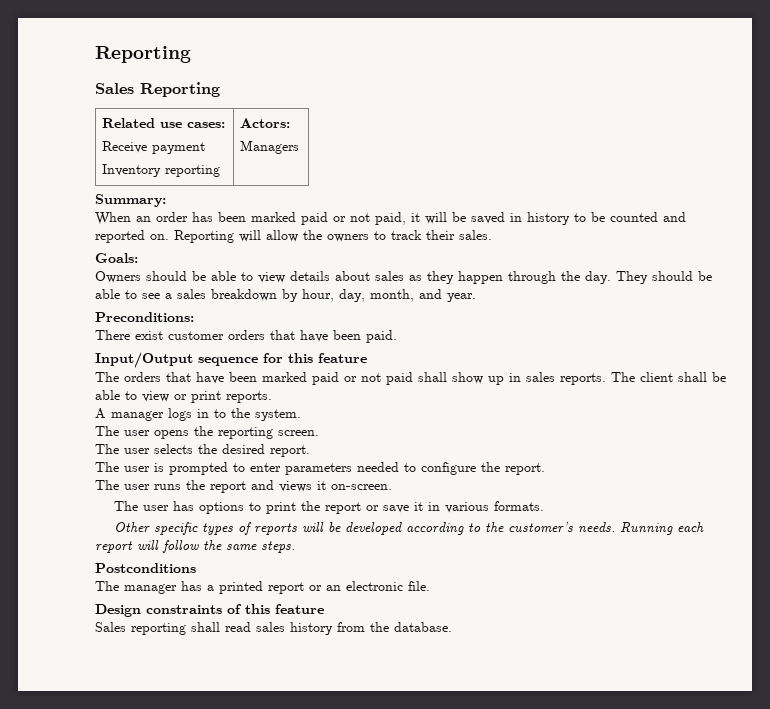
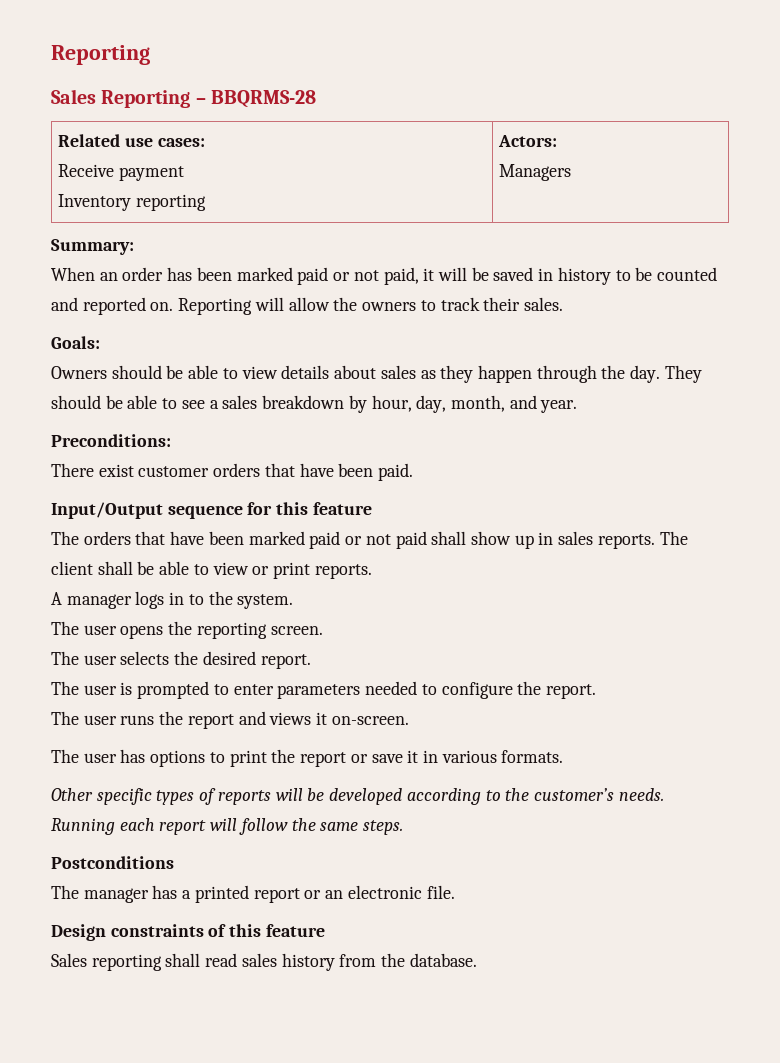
- Sales Reporting
+ Sales Reporting – BBQRMS-28

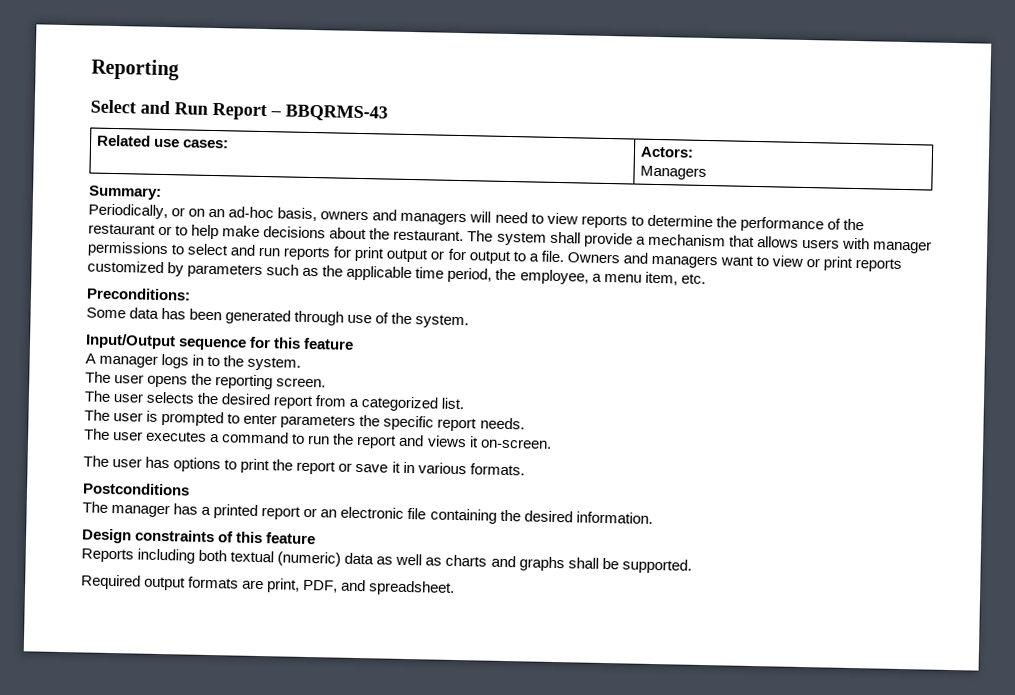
- Sales Reporting – BBQRMS-28
+ Select and Run Report – BBQRMS-43
- Related use cases:
- Receive payment
- Inventory reporting | Actors:
+ Related use cases: | Actors:
- When an order has been marked paid or not paid, it will be saved in history to be counted and reported on. Reporting will allow the owners to track their sales.
- Goals:
- Owners should be able to view details about sales as they happen through the day. They should be able to see a sales breakdown by hour, day, month, and year.
+ Periodically, or on an ad-hoc basis, owners and managers will need to view reports to determine the performance of the restaurant or to help make decisions about the restaurant. The system shall provide a mechanism that allows users with manager permissions to select and run reports for print output or for output to a file. Owners and managers want to view or print reports customized by parameters such as the applicable time period, the employee, a menu item, etc.
  Preconditions:
- There exist customer orders that have been paid.
+ Some data has been generated through use of the system.
- The orders that have been marked paid or not paid shall show up in sales reports. The client shall be able to view or print reports.
- The user selects the desired report.
+ The user selects the desired report from a categorized list.
- The user is prompted to enter parameters needed to configure the report.
- The user runs the report and views it on-screen.
+ The user is prompted to enter parameters the specific report needs.
+ The user executes a command to run the report and views it on-screen.
- Other specific types of reports will be developed according to the customer’s needs. Running each report will follow the same steps.
- The manager has a printed report or an electronic file.
+ The manager has a printed report or an electronic file containing the desired information.
- Sales reporting shall read sales history from the database.
+ Reports including both textual (numeric) data as well as charts and graphs shall be supported.
+ Required output formats are print, PDF, and spreadsheet.

